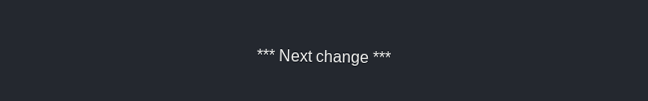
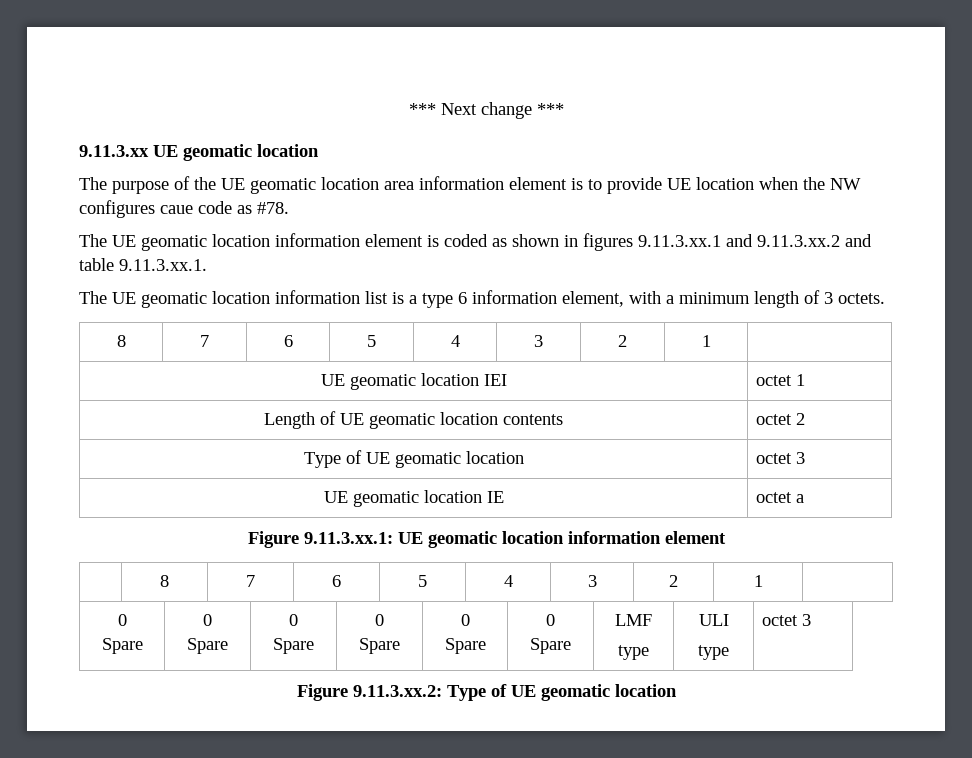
+ 9.11.3.xx UE geomatic location
+ The purpose of the UE geomatic location area information element is to provide UE location when the NW configures caue code as #78.
+ The UE geomatic location information element is coded as shown in figures 9.11.3.xx.1 and 9.11.3.xx.2 and table 9.11.3.xx.1.
+ The UE geomatic location information list is a type 6 information element, with a minimum length of 3 octets.
+ 8 | 7 | 6 | 5 | 4 | 3 | 2 | 1 |
+ UE geomatic location IEI | octet 1
+ Length of UE geomatic location contents | octet 2
+ Type of UE geomatic location | octet 3
+ UE geomatic location IE | octet a
+ Figure 9.11.3.xx.1: UE geomatic location information element
+ | 8 | 7 | 6 | 5 | 4 | 3 | 2 | 1 |
+ 0
+ Spare | 0
+ Spare | 0
+ Spare | 0
+ Spare | 0
+ Spare | 0
+ Spare | LMF
+ type | ULI
+ type | octet 3
+ Figure 9.11.3.xx.2: Type of UE geomatic location

